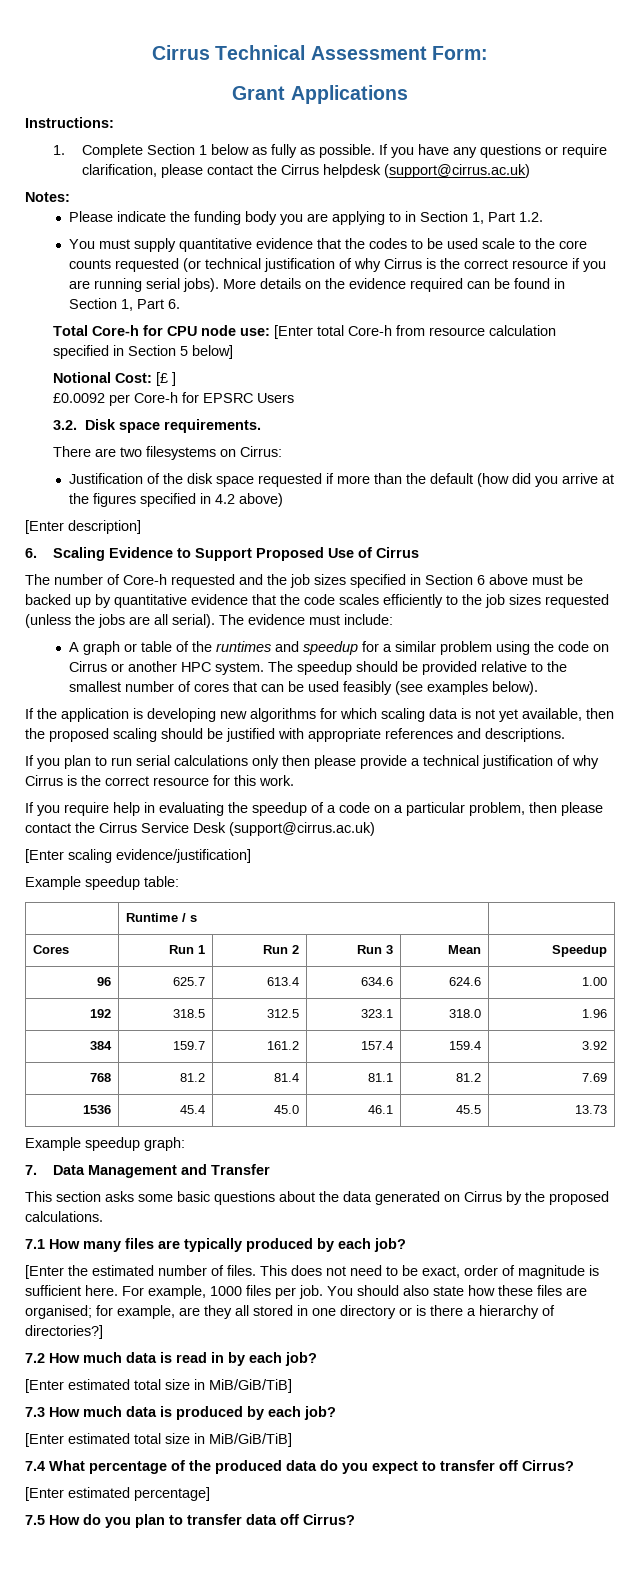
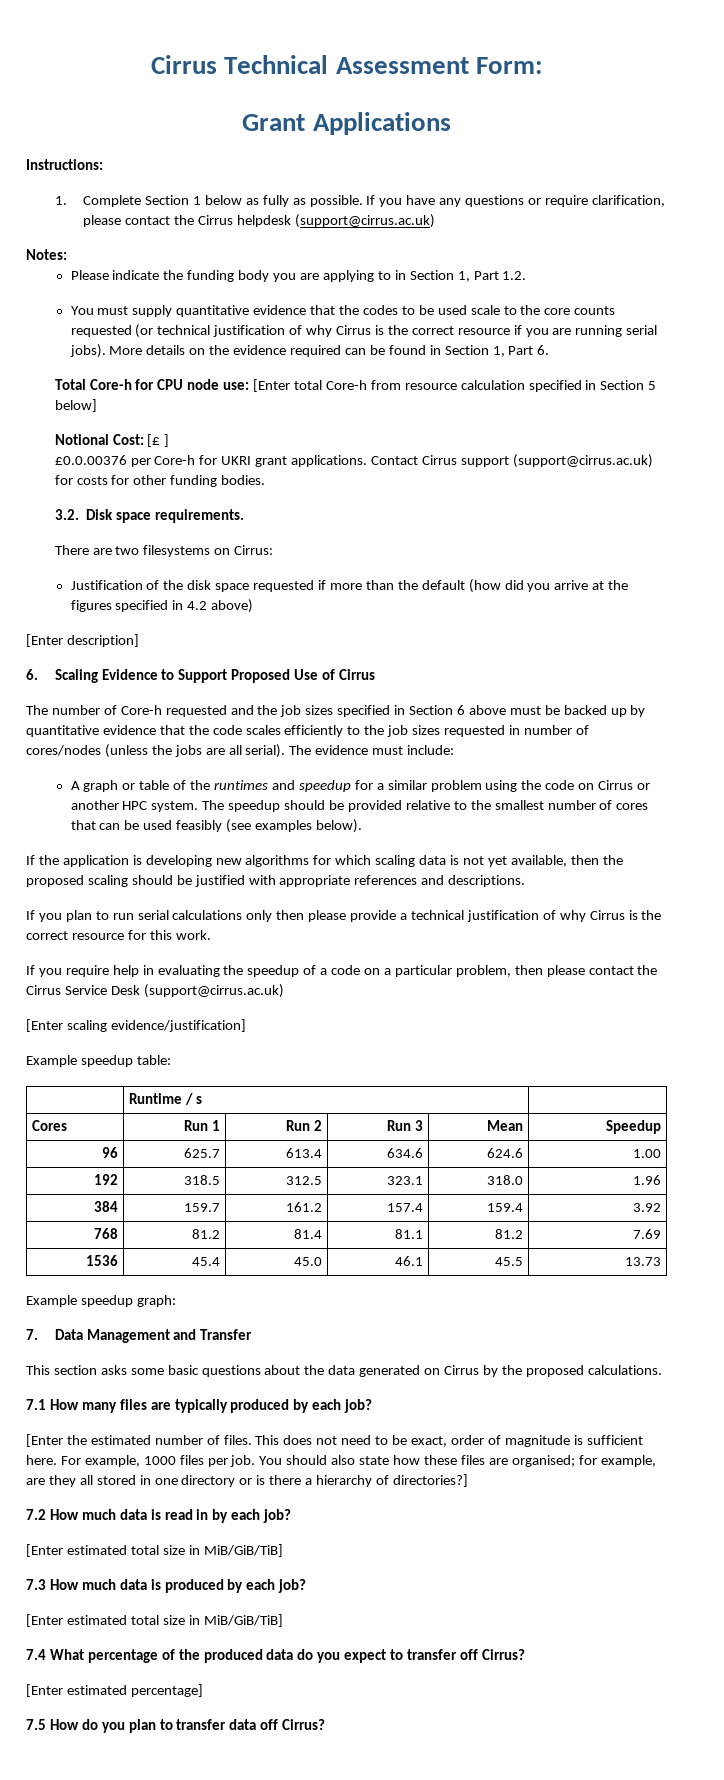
- £0.0092 per Core-h for EPSRC Users
+ £0.0.00376 per Core-h for UKRI grant applications. Contact Cirrus support (support@cirrus.ac.uk) for costs for other funding bodies.
- The number of Core-h requested and the job sizes specified in Section 6 above must be backed up by quantitative evidence that the code scales efficiently to the job sizes requested (unless the jobs are all serial).
+ The number of Core-h requested and the job sizes specified in Section 6 above must be backed up by quantitative evidence that the code scales efficiently to the job sizes requested in number of cores/nodes (unless the jobs are all serial).

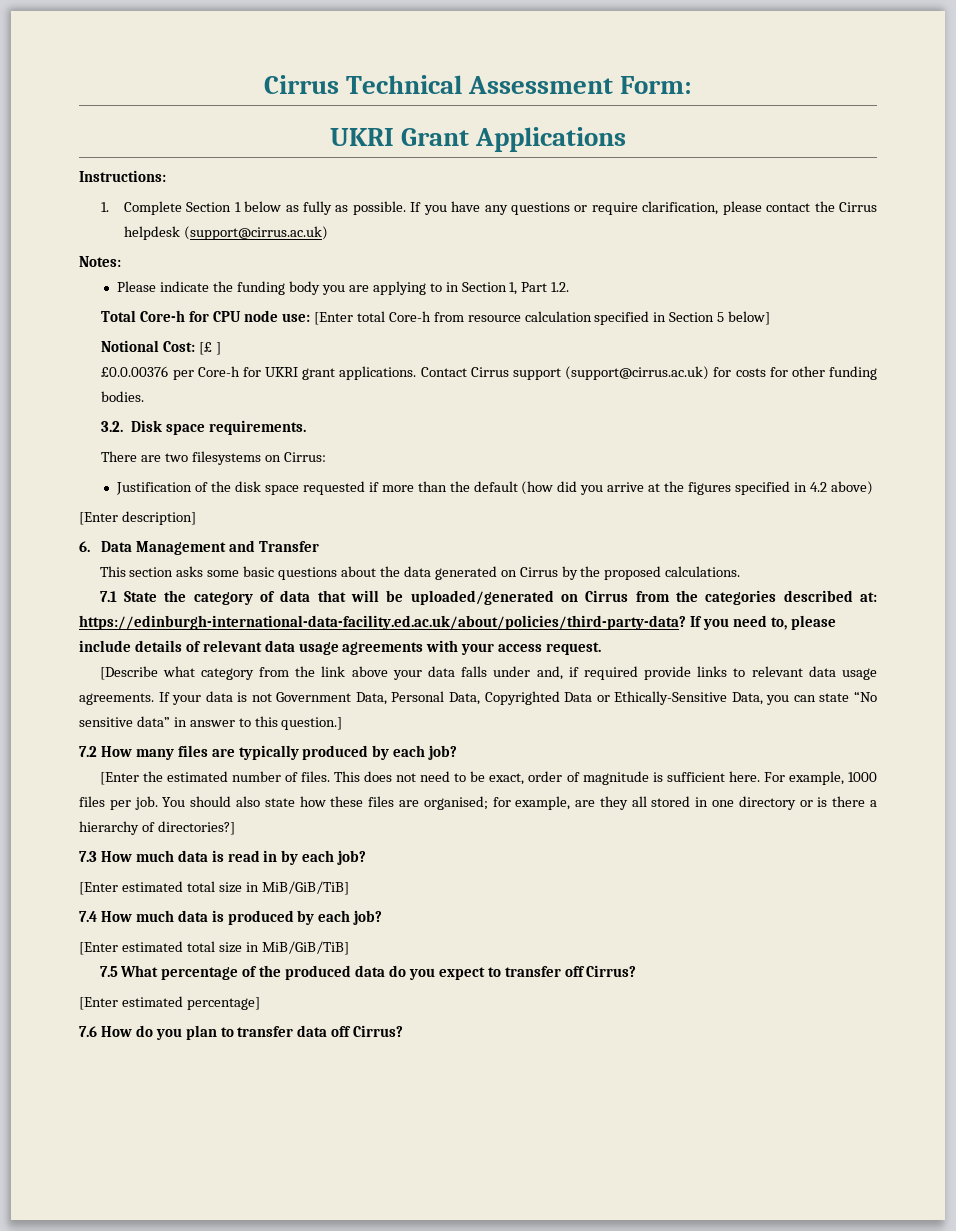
- Grant Applications
+ UKRI Grant Applications
- You must supply quantitative evidence that the codes to be used scale to the core counts requested (or technical justification of why Cirrus is the correct resource if you are running serial jobs). More details on the evidence required can be found in Section 1, Part 6.
- 6. Scaling Evidence to Support Proposed Use of Cirrus
- The number of Core-h requested and the job sizes specified in Section 6 above must be backed up by quantitative evidence that the code scales efficiently to the job sizes requested in number of cores/nodes (unless the jobs are all serial). The evidence must include:
- A graph or table of the runtimes and speedup for a similar problem using the code on Cirrus or another HPC system. The speedup should be provided relative to the smallest number of cores that can be used feasibly (see examples below).
- If the application is developing new algorithms for which scaling data is not yet available, then the proposed scaling should be justified with appropriate references and descriptions.
- If you plan to run serial calculations only then please provide a technical justification of why Cirrus is the correct resource for this work.
- If you require help in evaluating the speedup of a code on a particular problem, then please contact the Cirrus Service Desk (support@cirrus.ac.uk)
- [Enter scaling evidence/justification]
- Example speedup table:
- | Runtime / s |
- Cores | Run 1 | Run 2 | Run 3 | Mean | Speedup
- 96 | 625.7 | 613.4 | 634.6 | 624.6 | 1.00
- 192 | 318.5 | 312.5 | 323.1 | 318.0 | 1.96
- 384 | 159.7 | 161.2 | 157.4 | 159.4 | 3.92
- 768 | 81.2 | 81.4 | 81.1 | 81.2 | 7.69
- 1536 | 45.4 | 45.0 | 46.1 | 45.5 | 13.73
- Example speedup graph:
- 7. Data Management and Transfer
+ 6. Data Management and Transfer
- 7.1 How many files are typically produced by each job?
+ 7.1 State the category of data that will be uploaded/generated on Cirrus from the categories described at: https://edinburgh-international-data-facility.ed.ac.uk/about/policies/third-party-data? If you need to, please include details of relevant data usage agreements with your access request.
+ [Describe what category from the link above your data falls under and, if required provide links to relevant data usage agreements. If your data is not Government Data, Personal Data, Copyrighted Data or Ethically-Sensitive Data, you can state “No sensitive data” in answer to this question.]
+ 7.2 How many files are typically produced by each job?
- 7.2 How much data is read in by each job?
+ 7.3 How much data is read in by each job?
- 7.3 How much data is produced by each job?
+ 7.4 How much data is produced by each job?
- 7.4 What percentage of the produced data do you expect to transfer off Cirrus?
+ 7.5 What percentage of the produced data do you expect to transfer off Cirrus?
- 7.5 How do you plan to transfer data off Cirrus?
+ 7.6 How do you plan to transfer data off Cirrus?

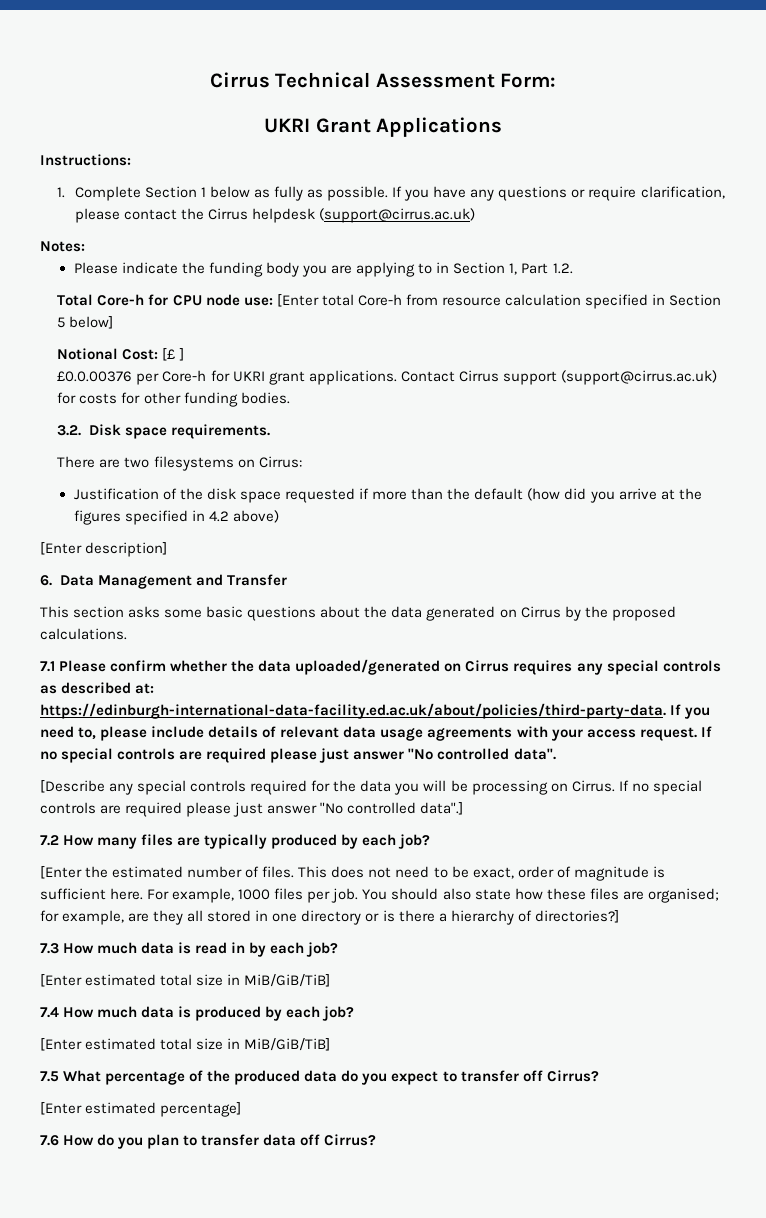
- 7.1 State the category of data that will be uploaded/generated on Cirrus from the categories described at: https://edinburgh-international-data-facility.ed.ac.uk/about/policies/third-party-data? If you need to, please include details of relevant data usage agreements with your access request.
- [Describe what category from the link above your data falls under and, if required provide links to relevant data usage agreements. If your data is not Government Data, Personal Data, Copyrighted Data or Ethically-Sensitive Data, you can state “No sensitive data” in answer to this question.]
+ 7.1 Please confirm whether the data uploaded/generated on Cirrus requires any special controls as described at: https://edinburgh-international-data-facility.ed.ac.uk/about/policies/third-party-data. If you need to, please include details of relevant data usage agreements with your access request. If no special controls are required please just answer "No controlled data".
+ [Describe any special controls required for the data you will be processing on Cirrus. If no special controls are required please just answer "No controlled data".]

